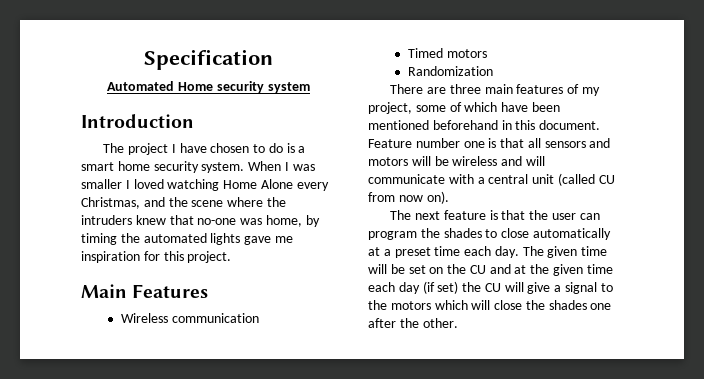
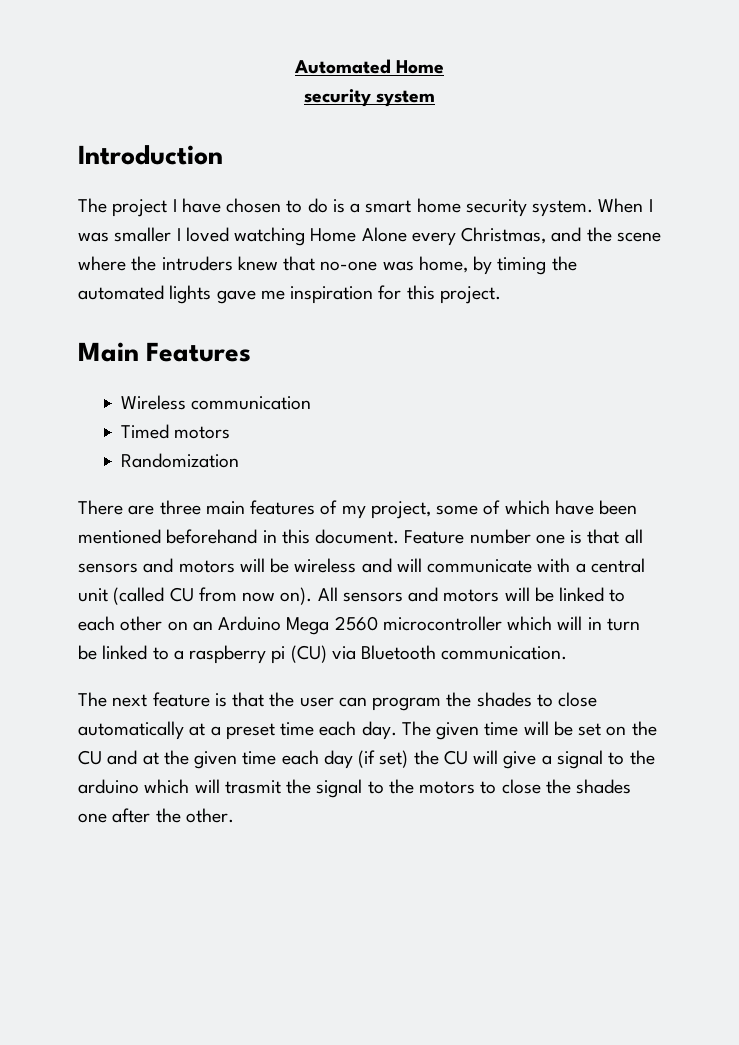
- Specification
- Automated Home security system
+ Automated Home
+ security system
+ All sensors and motors will be linked to each other on an Arduino Mega 2560 microcontroller which will in turn be linked to a raspberry pi (CU) via Bluetooth communication.
- The given time will be set on the CU and at the given time each day (if set) the CU will give a signal to the motors which will close the shades one after the other.
+ The given time will be set on the CU and at the given time each day (if set) the CU will give a signal to the arduino which will trasmit the signal to the motors to close the shades one after the other.

